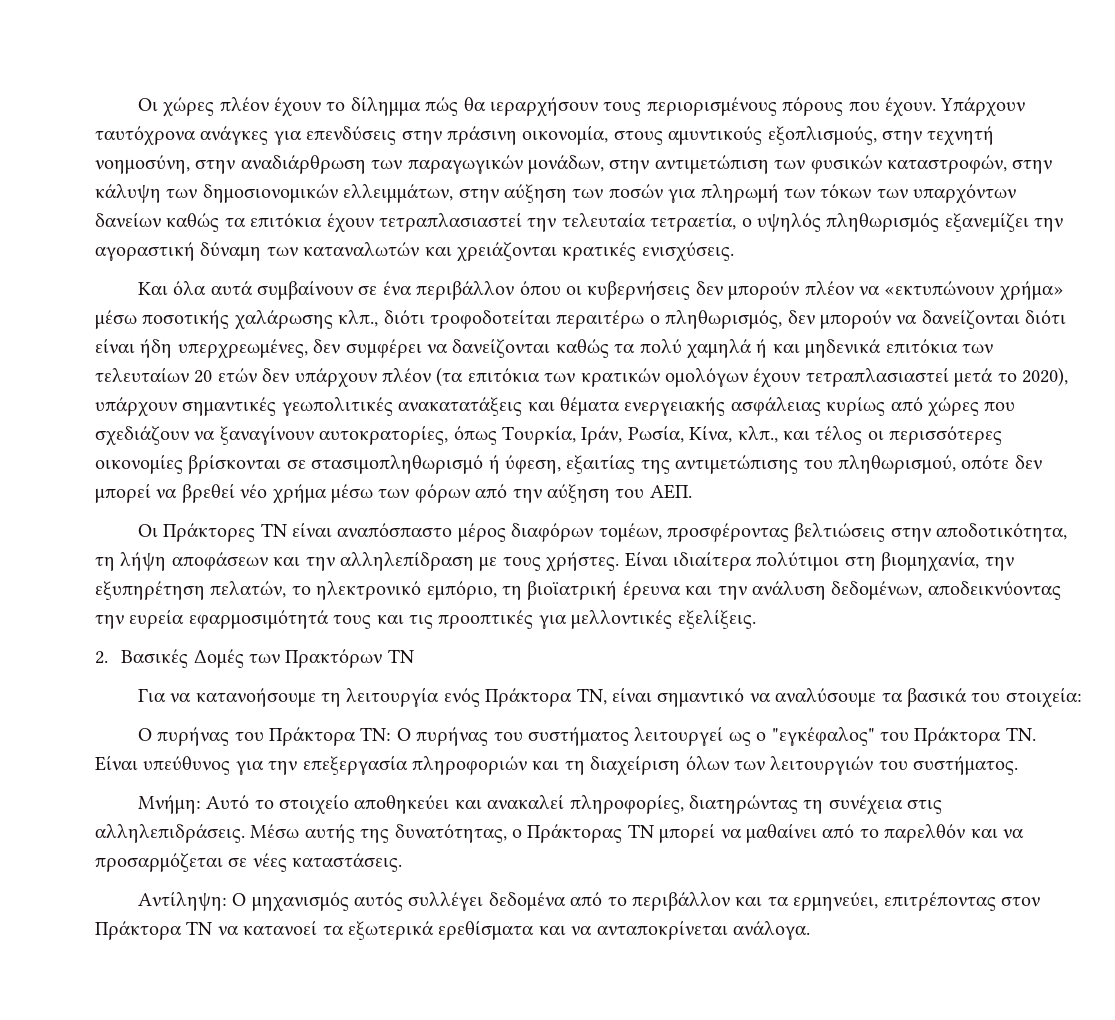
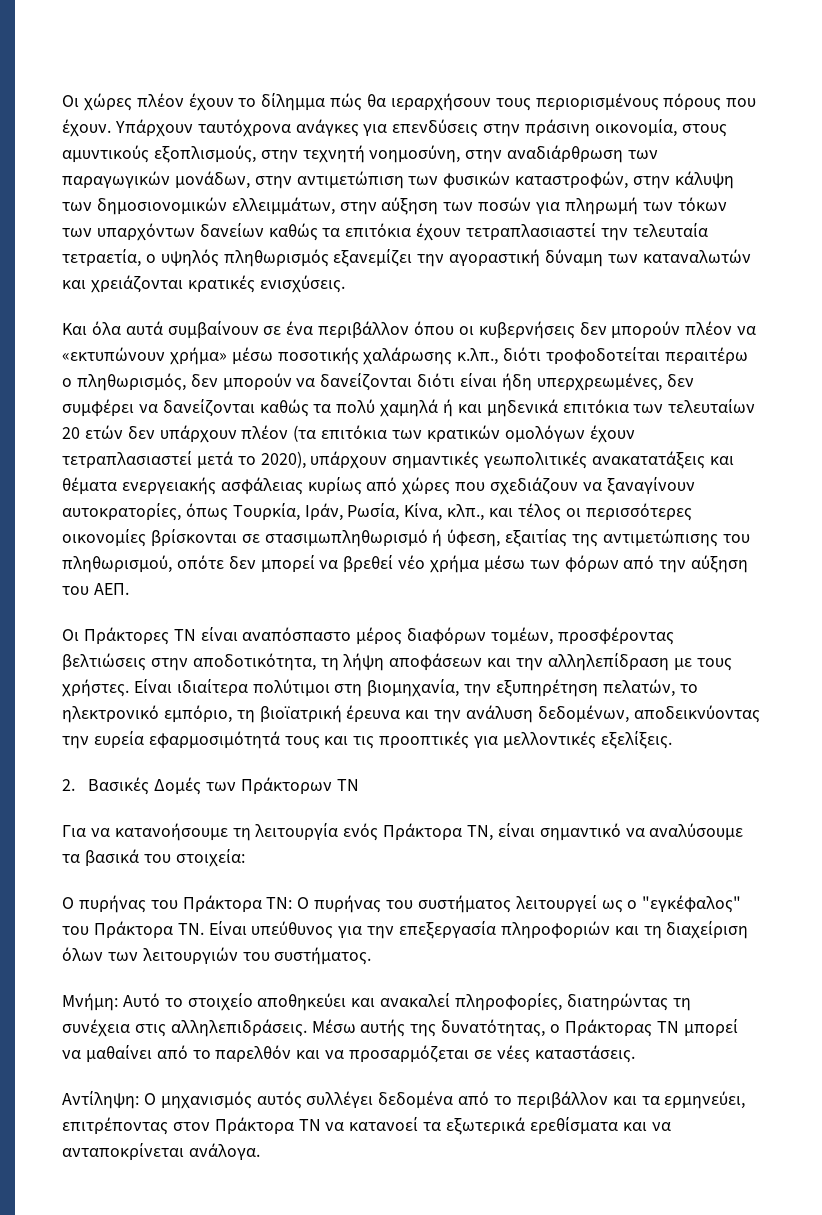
- Και όλα αυτά συμβαίνουν σε ένα περιβάλλον όπου οι κυβερνήσεις δεν μπορούν πλέον να «εκτυπώνουν χρήμα» μέσω ποσοτικής χαλάρωσης κλπ., διότι τροφοδοτείται περαιτέρω ο πληθωρισμός, δεν μπορούν να δανείζονται διότι είναι ήδη υπερχρεωμένες, δεν συμφέρει να δανείζονται καθώς τα πολύ χαμηλά ή και μηδενικά επιτόκια των τελευταίων 20 ετών δεν υπάρχουν πλέον (τα επιτόκια των κρατικών ομολόγων έχουν τετραπλασιαστεί μετά το 2020), υπάρχουν σημαντικές γεωπολιτικές ανακατατάξεις και θέματα ενεργειακής ασφάλειας κυρίως από χώρες που σχεδιάζουν να ξαναγίνουν αυτοκρατορίες, όπως Τουρκία, Ιράν, Ρωσία, Κίνα, κλπ., και τέλος οι περισσότερες οικονομίες βρίσκονται σε στασιμοπληθωρισμό ή ύφεση, εξαιτίας της αντιμετώπισης του πληθωρισμού, οπότε δεν μπορεί να βρεθεί νέο χρήμα μέσω των φόρων από την αύξηση του ΑΕΠ.
+ Και όλα αυτά συμβαίνουν σε ένα περιβάλλον όπου οι κυβερνήσεις δεν μπορούν πλέον να «εκτυπώνουν χρήμα» μέσω ποσοτικής χαλάρωσης κ.λπ., διότι τροφοδοτείται περαιτέρω ο πληθωρισμός, δεν μπορούν να δανείζονται διότι είναι ήδη υπερχρεωμένες, δεν συμφέρει να δανείζονται καθώς τα πολύ χαμηλά ή και μηδενικά επιτόκια των τελευταίων 20 ετών δεν υπάρχουν πλέον (τα επιτόκια των κρατικών ομολόγων έχουν τετραπλασιαστεί μετά το 2020), υπάρχουν σημαντικές γεωπολιτικές ανακατατάξεις και θέματα ενεργειακής ασφάλειας κυρίως από χώρες που σχεδιάζουν να ξαναγίνουν αυτοκρατορίες, όπως Τουρκία, Ιράν, Ρωσία, Κίνα, κλπ., και τέλος οι περισσότερες οικονομίες βρίσκονται σε στασιμωπληθωρισμό ή ύφεση, εξαιτίας της αντιμετώπισης του πληθωρισμού, οπότε δεν μπορεί να βρεθεί νέο χρήμα μέσω των φόρων από την αύξηση του ΑΕΠ.
- 2. Βασικές Δομές των Πρακτόρων ΤΝ
+ 2. Βασικές Δομές των Πράκτορων ΤΝ

